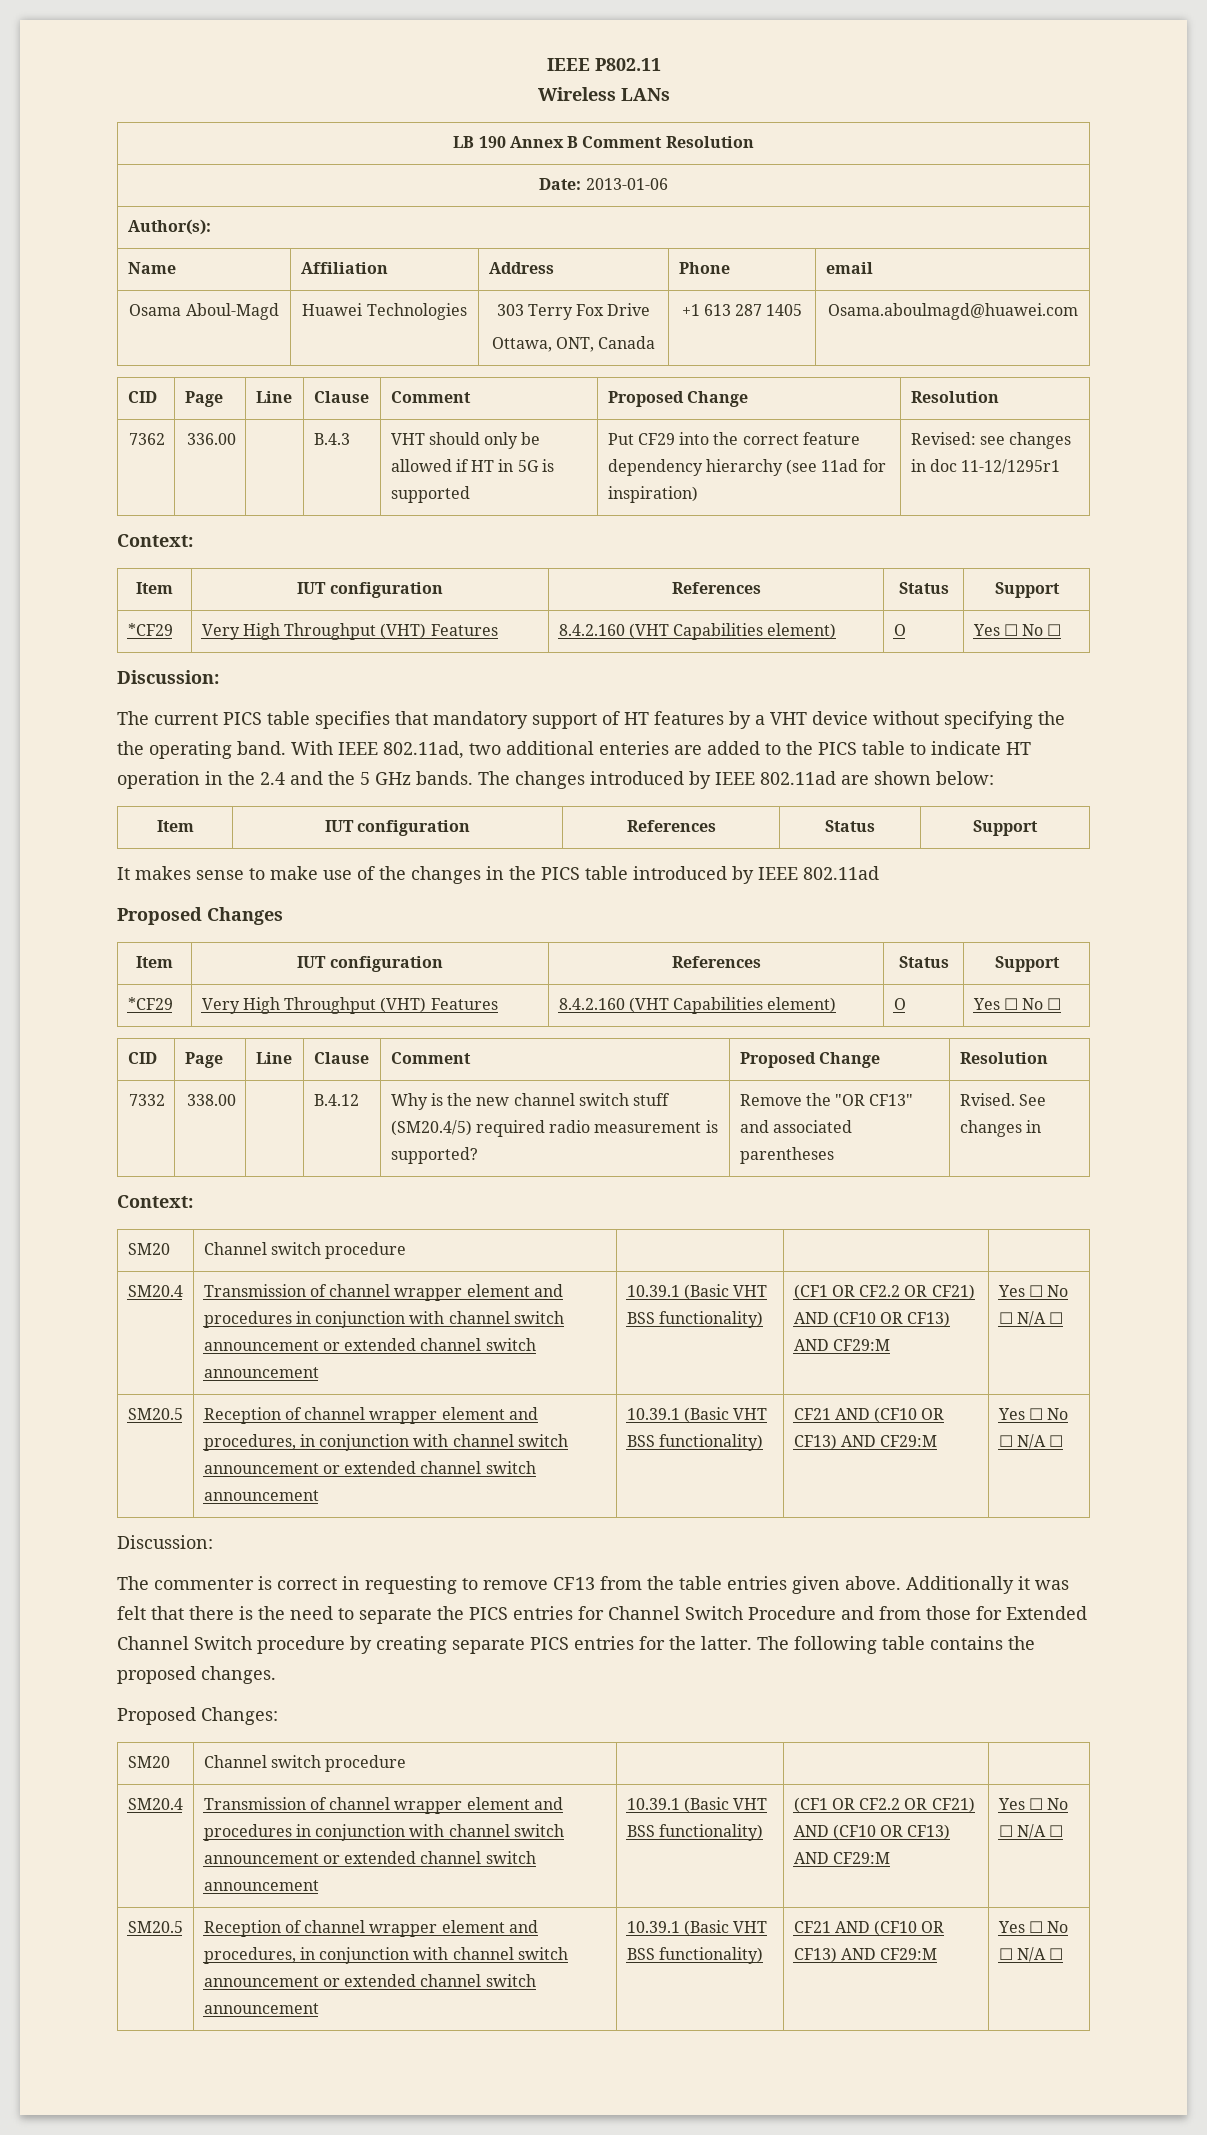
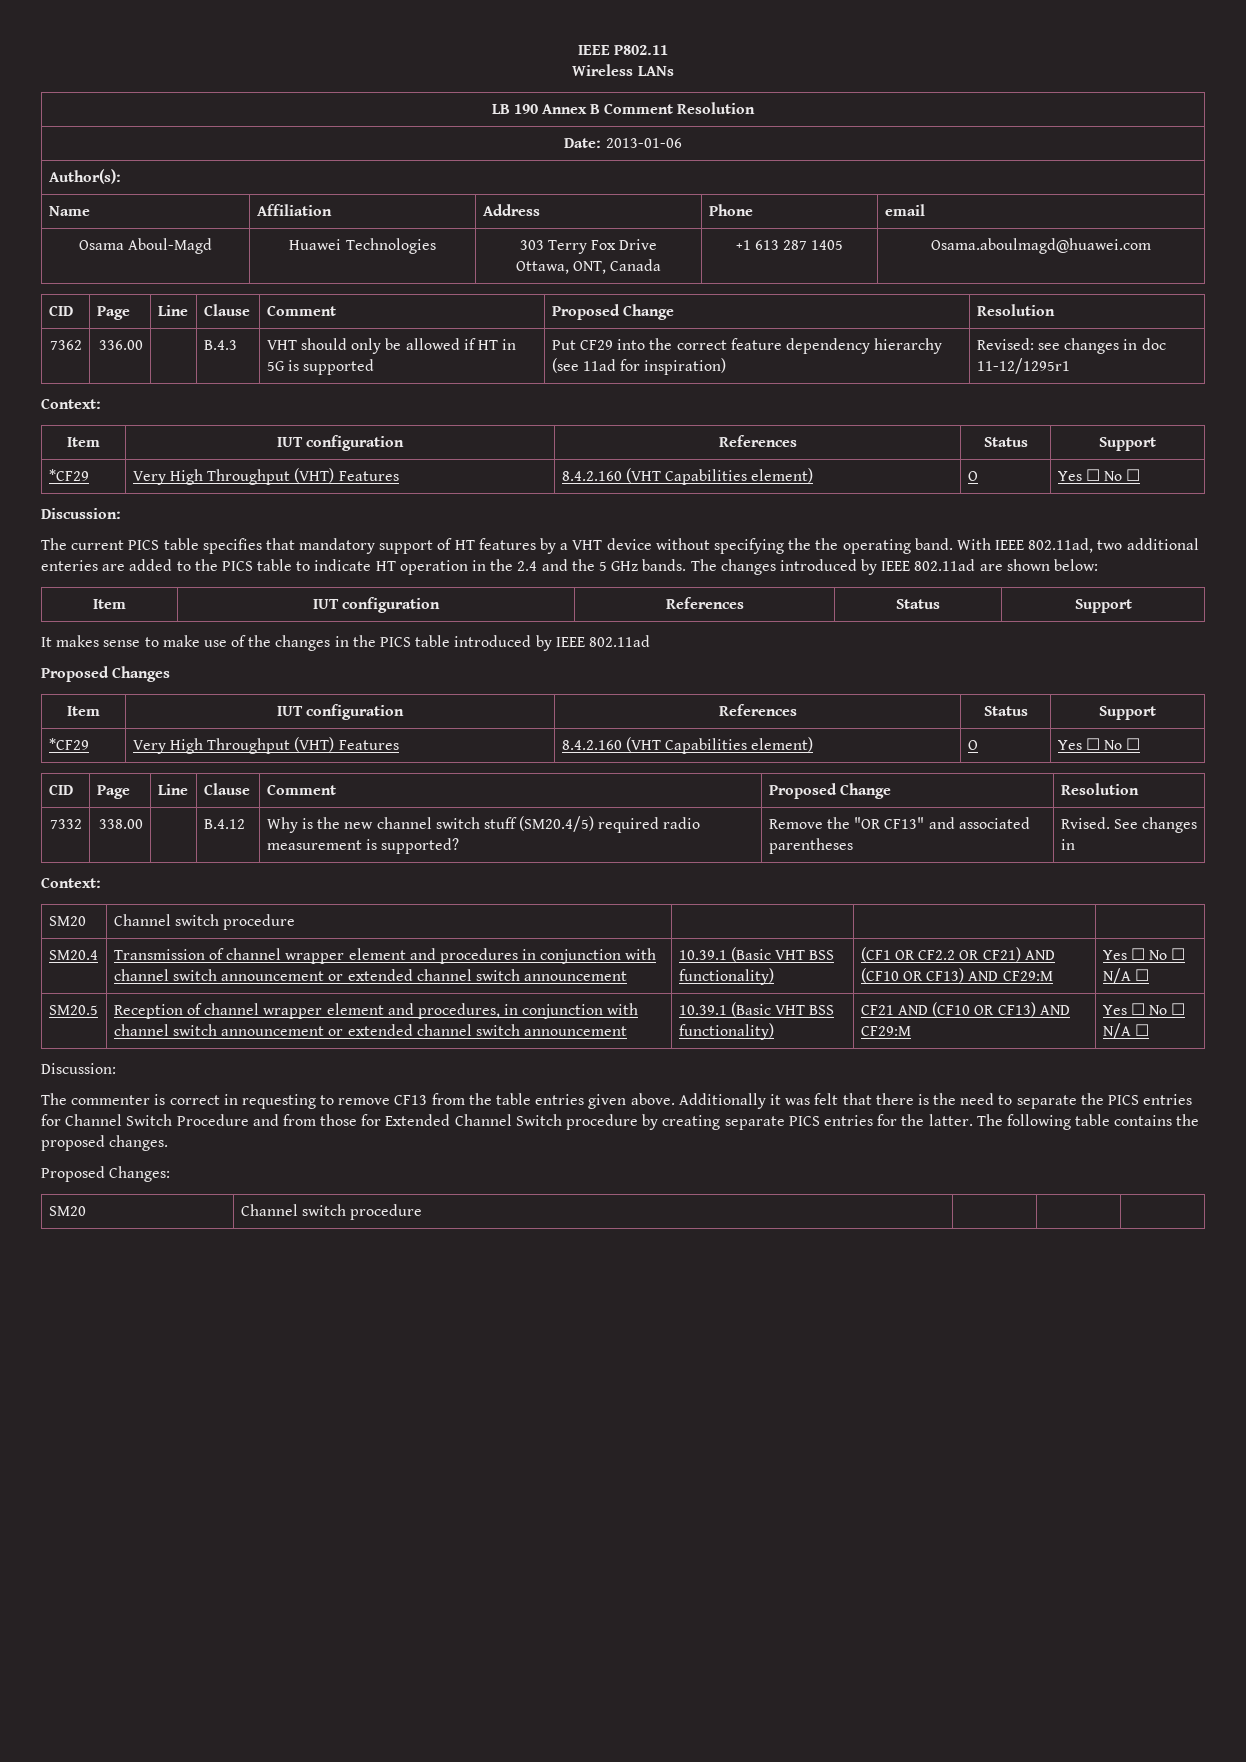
  Proposed Changes:
  SM20 | Channel switch procedure | | |
- SM20.4 | Transmission of channel wrapper element and procedures in conjunction with channel switch announcement or extended channel switch announcement | 10.39.1 (Basic VHT BSS functionality) | (CF1 OR CF2.2 OR CF21) AND (CF10 OR CF13) AND CF29:M | Yes ☐ No ☐ N/A ☐
- SM20.5 | Reception of channel wrapper element and procedures, in conjunction with channel switch announcement or extended channel switch announcement | 10.39.1 (Basic VHT BSS functionality) | CF21 AND (CF10 OR CF13) AND CF29:M | Yes ☐ No ☐ N/A ☐

